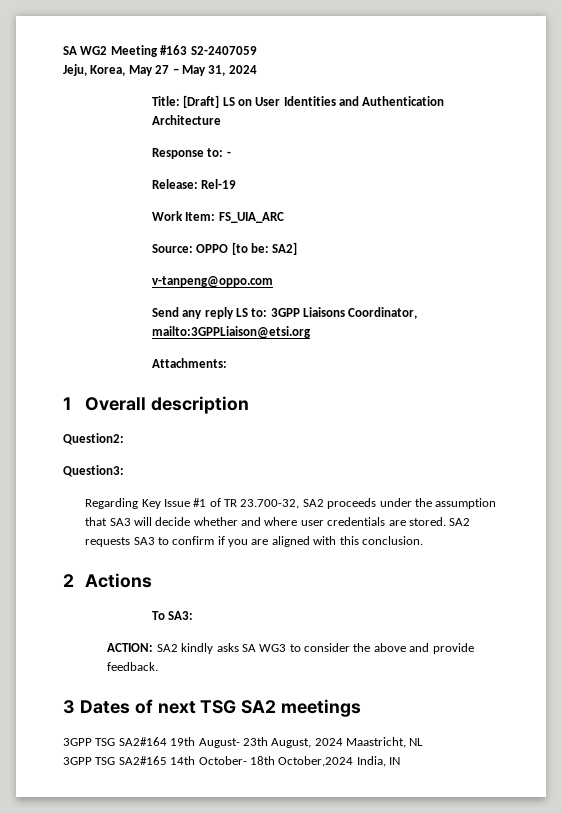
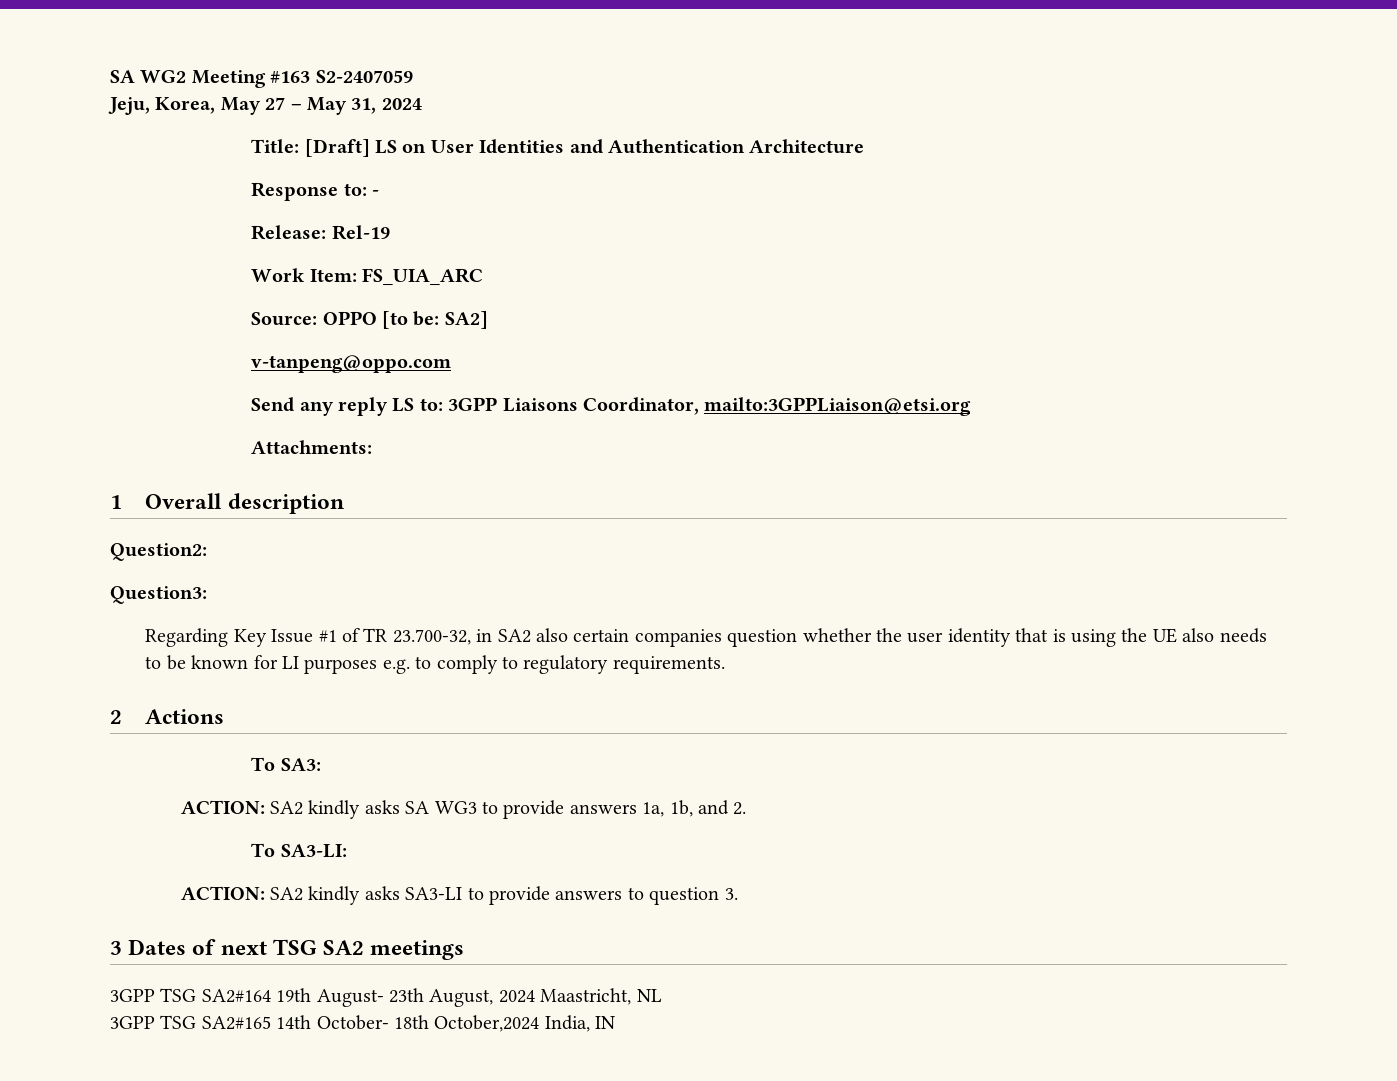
- Regarding Key Issue #1 of TR 23.700-32, SA2 proceeds under the assumption that SA3 will decide whether and where user credentials are stored. SA2 requests SA3 to confirm if you are aligned with this conclusion.
+ Regarding Key Issue #1 of TR 23.700-32, in SA2 also certain companies question whether the user identity that is using the UE also needs to be known for LI purposes e.g. to comply to regulatory requirements.
- ACTION: SA2 kindly asks SA WG3 to consider the above and provide feedback.
+ ACTION: SA2 kindly asks SA WG3 to provide answers 1a, 1b, and 2.
+ To SA3-LI:
+ ACTION: SA2 kindly asks SA3-LI to provide answers to question 3.

